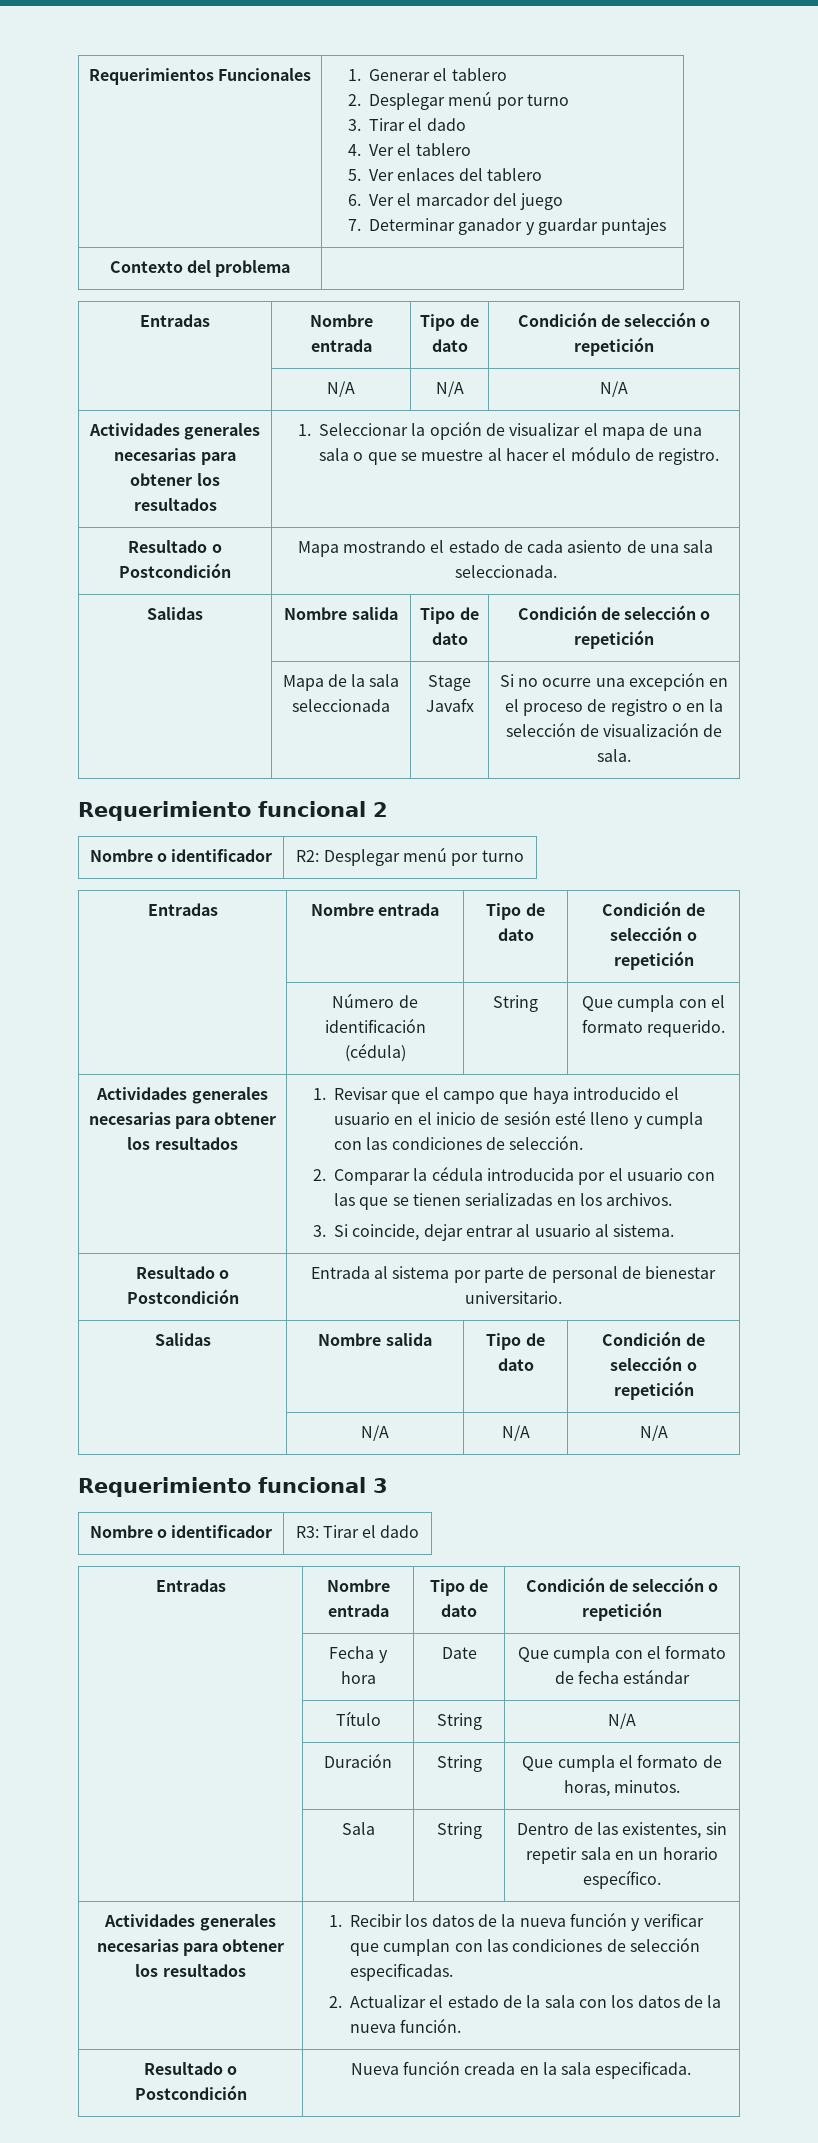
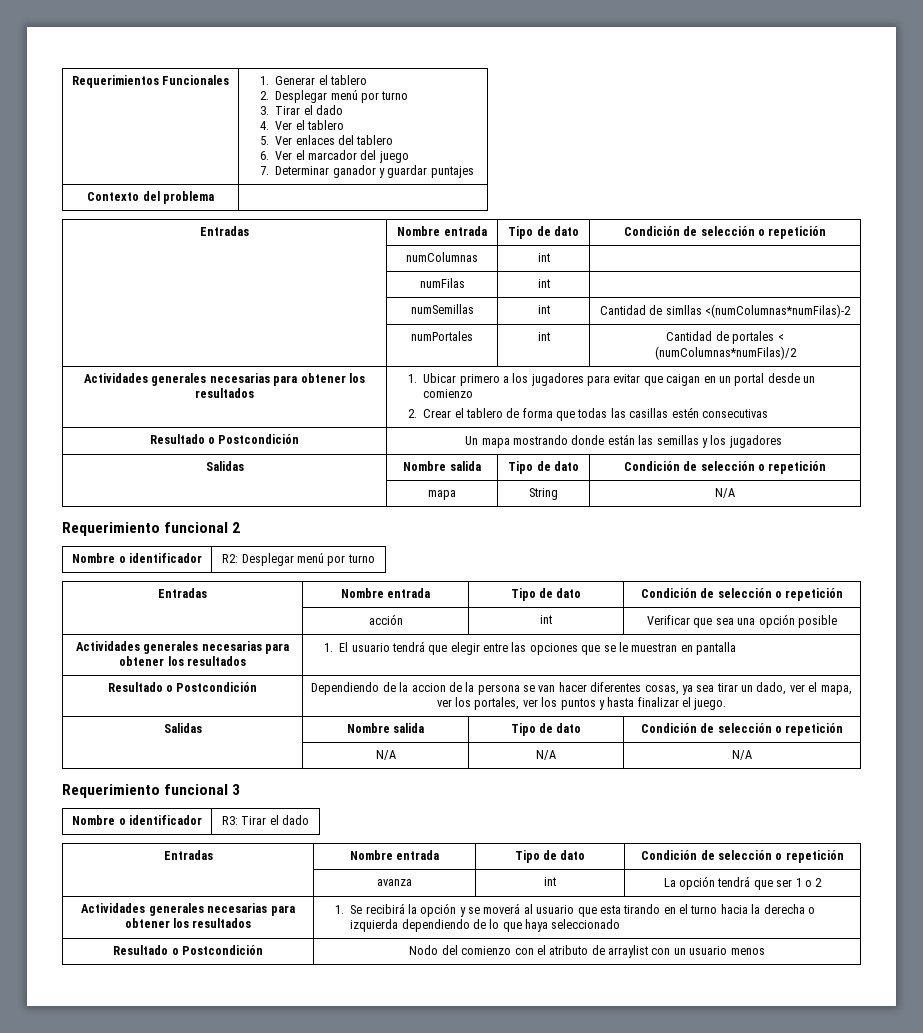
  Contexto del problema |
  Entradas | Nombre entrada | Tipo de dato | Condición de selección o repetición
- | N/A | N/A | N/A
- Actividades generales necesarias para obtener los resultados | 1. Seleccionar la opción de visualizar el mapa de una sala o que se muestre al hacer el módulo de registro.
- Resultado o Postcondición | Mapa mostrando el estado de cada asiento de una sala seleccionada.
+ | numColumnas | int |
+ | numFilas | int |
+ | numSemillas | int | Cantidad de simllas <(numColumnas*numFilas)-2
+ | numPortales | int | Cantidad de portales < (numColumnas*numFilas)/2
+ Actividades generales necesarias para obtener los resultados | 1. Ubicar primero a los jugadores para evitar que caigan en un portal desde un comienzo
+ 2. Crear el tablero de forma que todas las casillas estén consecutivas
+ Resultado o Postcondición | Un mapa mostrando donde están las semillas y los jugadores
- | Mapa de la sala seleccionada | Stage Javafx | Si no ocurre una excepción en el proceso de registro o en la selección de visualización de sala.
+ | mapa | String | N/A
- | Número de identificación (cédula) | String | Que cumpla con el formato requerido.
- Actividades generales necesarias para obtener los resultados | 1. Revisar que el campo que haya introducido el usuario en el inicio de sesión esté lleno y cumpla con las condiciones de selección.
- 2. Comparar la cédula introducida por el usuario con las que se tienen serializadas en los archivos.
- 3. Si coincide, dejar entrar al usuario al sistema.
- Resultado o Postcondición | Entrada al sistema por parte de personal de bienestar universitario.
+ | acción | int | Verificar que sea una opción posible
+ Actividades generales necesarias para obtener los resultados | 1. El usuario tendrá que elegir entre las opciones que se le muestran en pantalla
+ Resultado o Postcondición | Dependiendo de la accion de la persona se van hacer diferentes cosas, ya sea tirar un dado, ver el mapa, ver los portales, ver los puntos y hasta finalizar el juego.
- | Fecha y hora | Date | Que cumpla con el formato de fecha estándar
- | Título | String | N/A
- | Duración | String | Que cumpla el formato de horas, minutos.
- | Sala | String | Dentro de las existentes, sin repetir sala en un horario específico.
- Actividades generales necesarias para obtener los resultados | 1. Recibir los datos de la nueva función y verificar que cumplan con las condiciones de selección especificadas.
- 2. Actualizar el estado de la sala con los datos de la nueva función.
- Resultado o Postcondición | Nueva función creada en la sala especificada.
+ | avanza | int | La opción tendrá que ser 1 o 2
+ Actividades generales necesarias para obtener los resultados | 1. Se recibirá la opción y se moverá al usuario que esta tirando en el turno hacia la derecha o izquierda dependiendo de lo que haya seleccionado
+ Resultado o Postcondición | Nodo del comienzo con el atributo de arraylist con un usuario menos

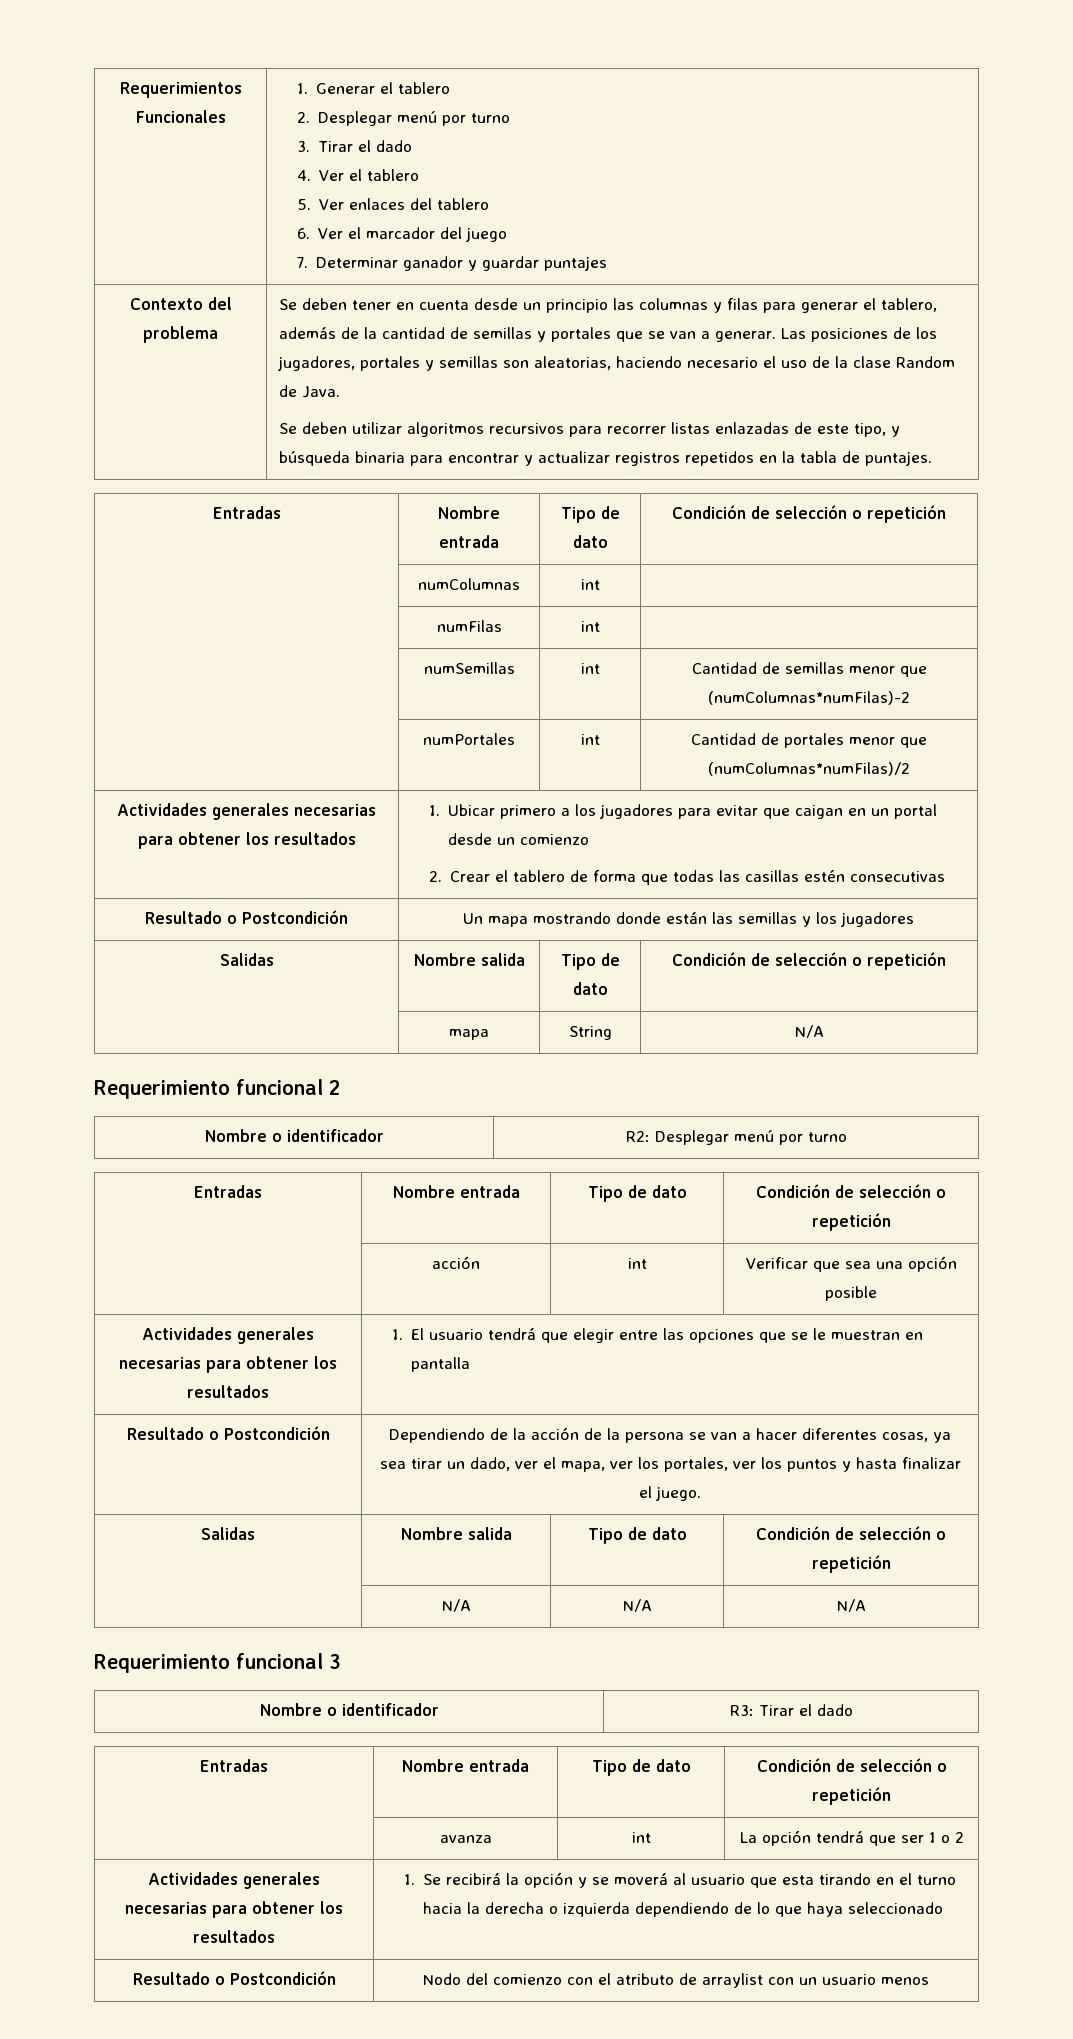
+ Se deben tener en cuenta desde un principio las columnas y filas para generar el tablero, además de la cantidad de semillas y portales que se van a generar. Las posiciones de los jugadores, portales y semillas son aleatorias, haciendo necesario el uso de la clase Random de Java.
+ Se deben utilizar algoritmos recursivos para recorrer listas enlazadas de este tipo, y búsqueda binaria para encontrar y actualizar registros repetidos en la tabla de puntajes.
- | numSemillas | int | Cantidad de simllas <(numColumnas*numFilas)-2
+ | numSemillas | int | Cantidad de semillas menor que (numColumnas*numFilas)-2
- | numPortales | int | Cantidad de portales < (numColumnas*numFilas)/2
+ | numPortales | int | Cantidad de portales menor que (numColumnas*numFilas)/2
- Resultado o Postcondición | Dependiendo de la accion de la persona se van hacer diferentes cosas, ya sea tirar un dado, ver el mapa, ver los portales, ver los puntos y hasta finalizar el juego.
+ Resultado o Postcondición | Dependiendo de la acción de la persona se van a hacer diferentes cosas, ya sea tirar un dado, ver el mapa, ver los portales, ver los puntos y hasta finalizar el juego.

